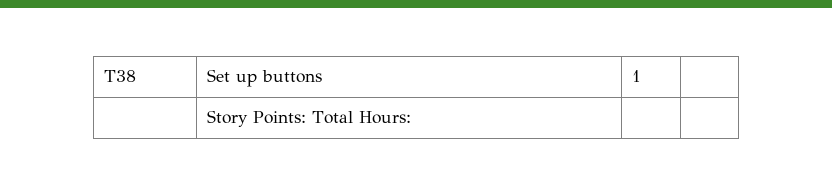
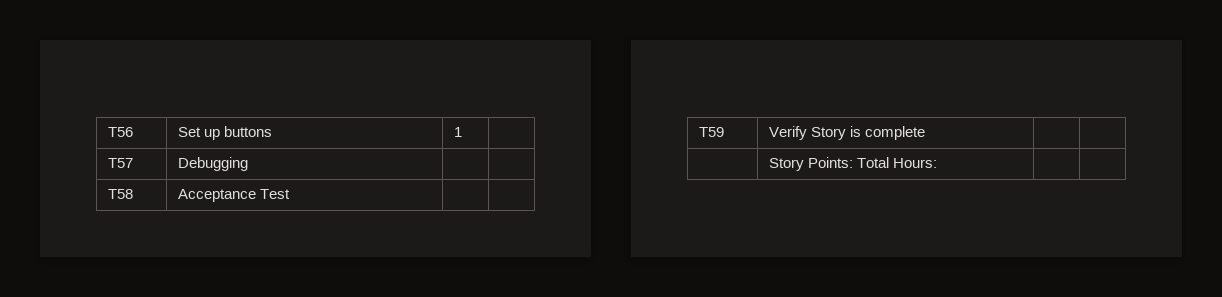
- T38 | Set up buttons | 1 |
+ T56 | Set up buttons | 1 |
+ T57 | Debugging | |
+ T58 | Acceptance Test | |
+ T59 | Verify Story is complete | |

